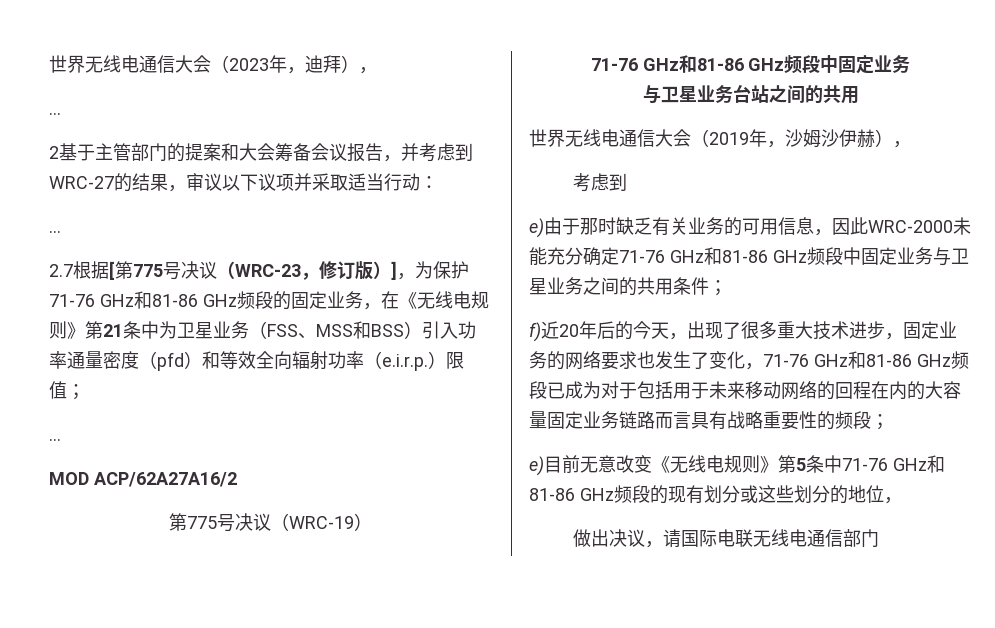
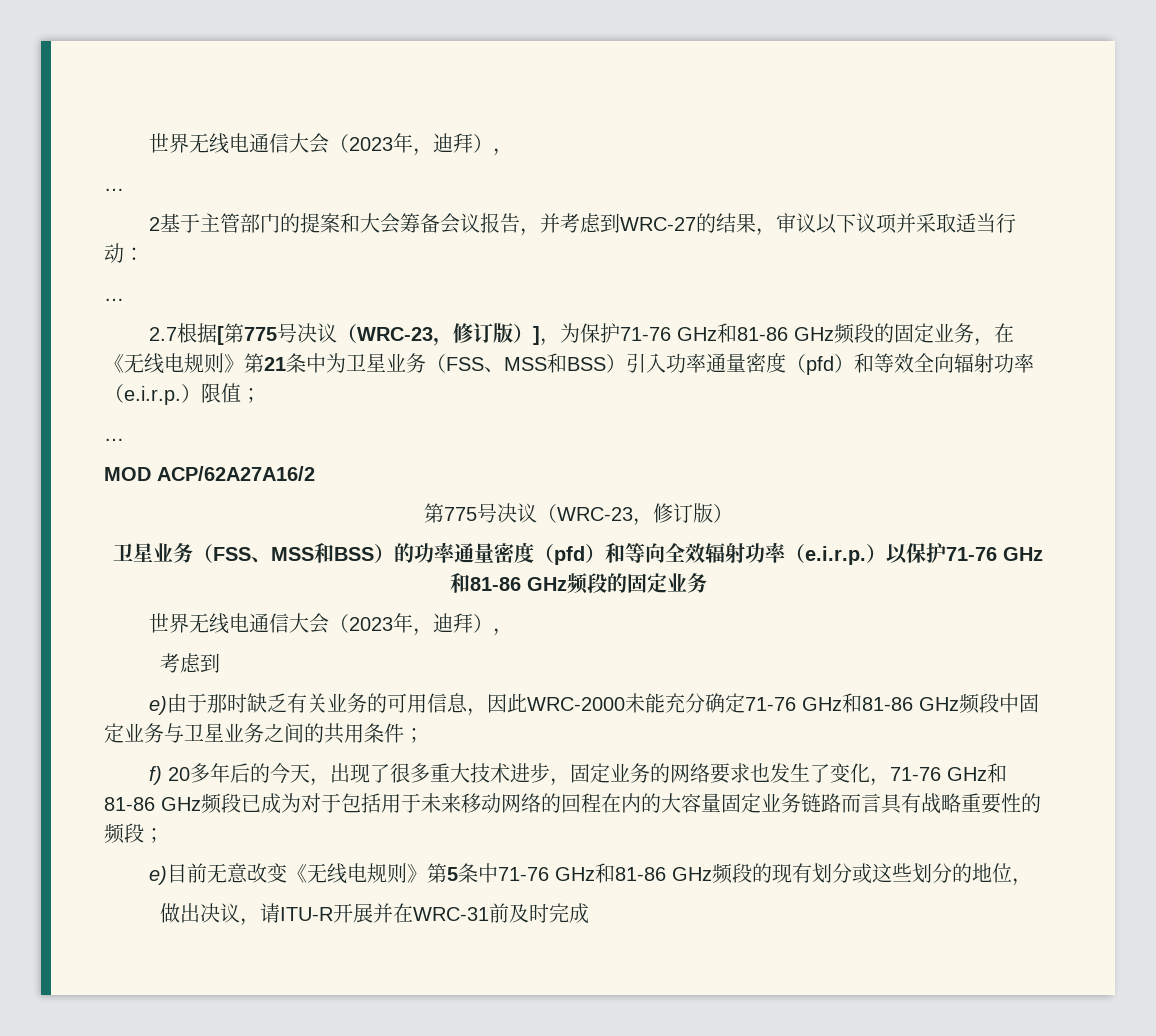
  MOD ACP/62A27A16/2
- 第775号决议（WRC-19）
- 71-76 GHz和81-86 GHz频段中固定业务
- 与卫星业务台站之间的共用
- 世界无线电通信大会（2019年，沙姆沙伊赫），
+ 第775号决议（WRC-23，修订版）
+ 卫星业务（FSS、MSS和BSS）的功率通量密度（pfd）和等向全效辐射功率（e.i.r.p.）以保护71-76 GHz和81-86 GHz频段的固定业务
+ 世界无线电通信大会（2023年，迪拜），
- f)近20年后的今天，出现了很多重大技术进步，固定业务的网络要求也发生了变化，71-76 GHz和81-86 GHz频段已成为对于包括用于未来移动网络的回程在内的大容量固定业务链路而言具有战略重要性的频段；
+ f) 20多年后的今天，出现了很多重大技术进步，固定业务的网络要求也发生了变化，71-76 GHz和81-86 GHz频段已成为对于包括用于未来移动网络的回程在内的大容量固定业务链路而言具有战略重要性的频段；
- 做出决议，请国际电联无线电通信部门
+ 做出决议，请ITU-R开展并在WRC-31前及时完成

